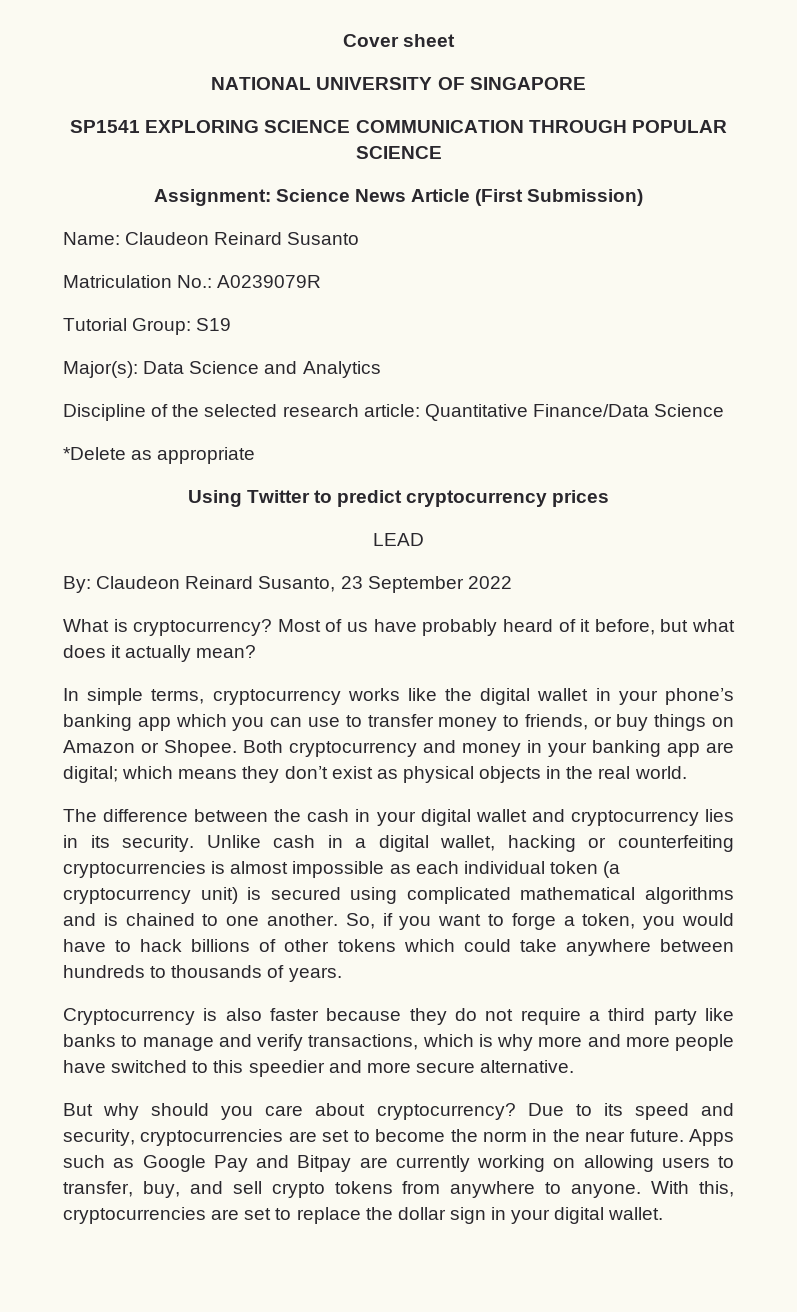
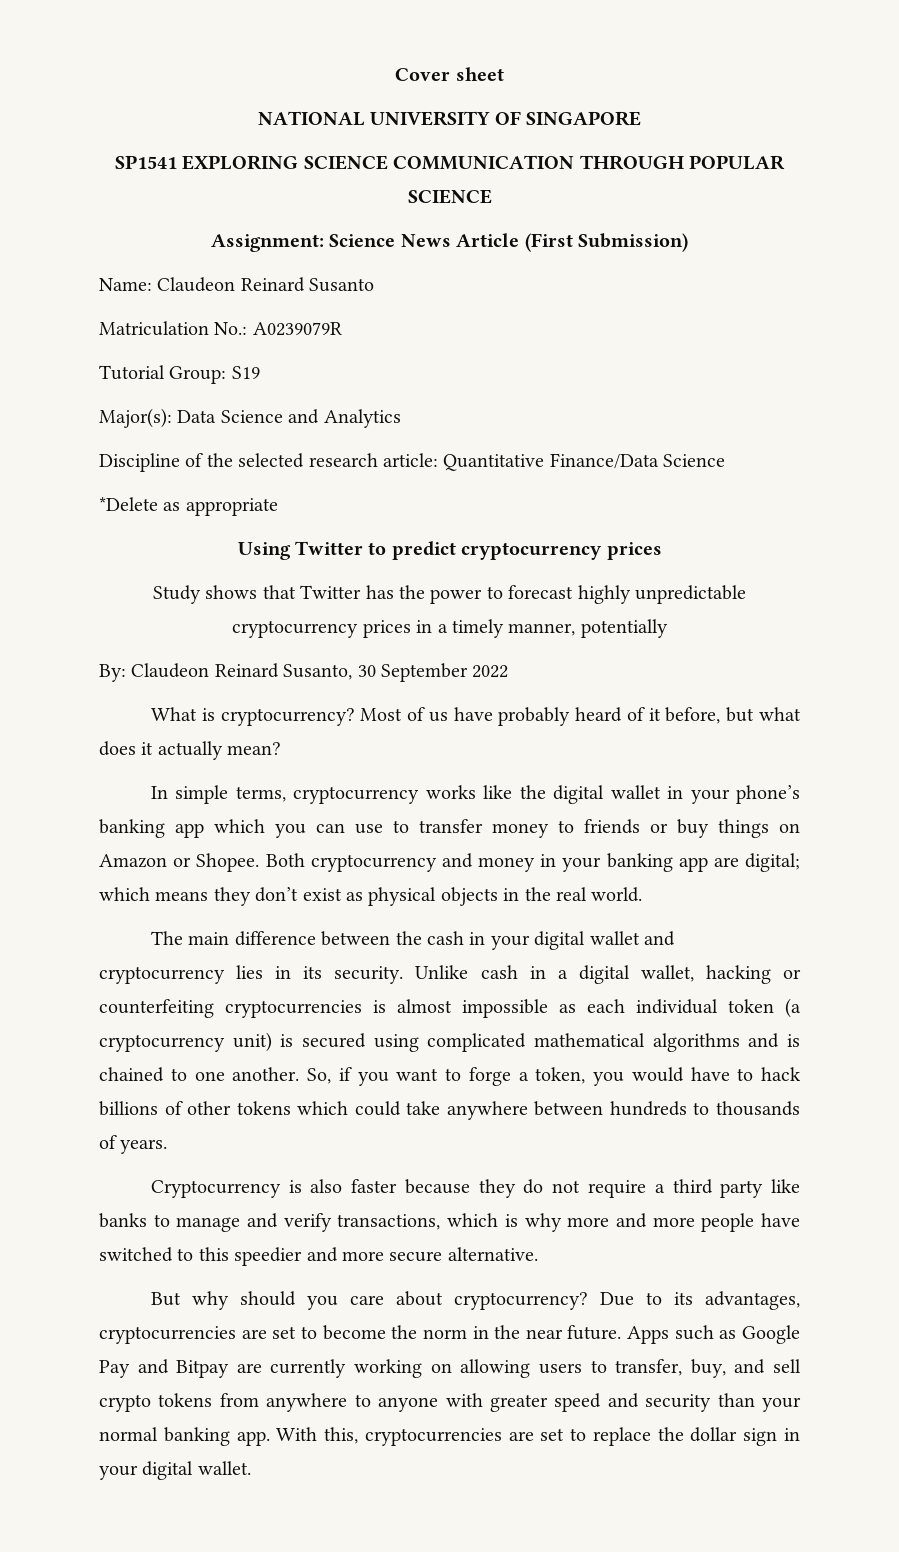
- LEAD
+ Study shows that Twitter has the power to forecast highly unpredictable cryptocurrency prices in a timely manner, potentially
- By: Claudeon Reinard Susanto, 23 September 2022
+ By: Claudeon Reinard Susanto, 30 September 2022
- In simple terms, cryptocurrency works like the digital wallet in your phone’s banking app which you can use to transfer money to friends, or buy things on Amazon or Shopee.
+ In simple terms, cryptocurrency works like the digital wallet in your phone’s banking app which you can use to transfer money to friends or buy things on Amazon or Shopee.
- The difference between the cash in your digital wallet and cryptocurrency lies in its security.
+ The main difference between the cash in your digital wallet and cryptocurrency lies in its security.
- Due to its speed and security, cryptocurrencies are set to become the norm in the near future.
+ Due to its advantages, cryptocurrencies are set to become the norm in the near future.
- Apps such as Google Pay and Bitpay are currently working on allowing users to transfer, buy, and sell crypto tokens from anywhere to anyone.
+ Apps such as Google Pay and Bitpay are currently working on allowing users to transfer, buy, and sell crypto tokens from anywhere to anyone with greater speed and security than your normal banking app.

